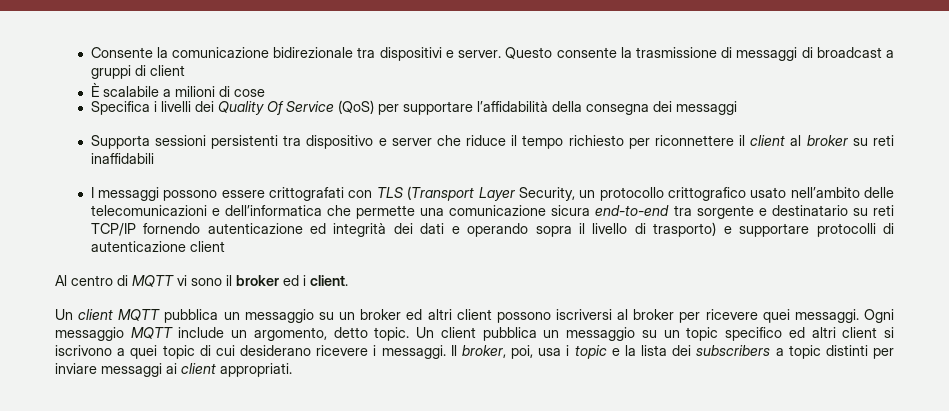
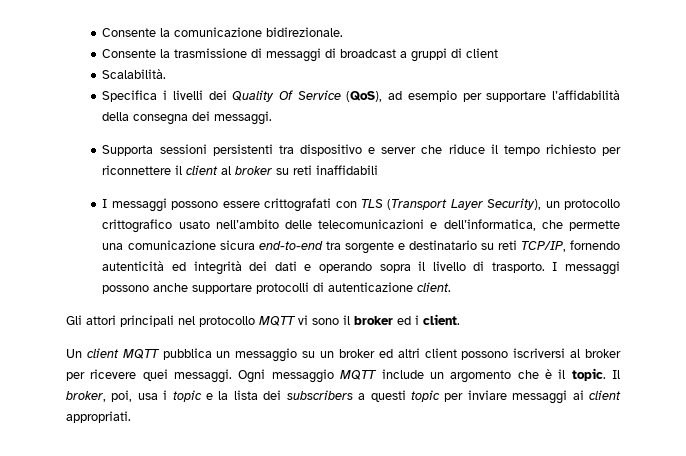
- Consente la comunicazione bidirezionale tra dispositivi e server. Questo consente la trasmissione di messaggi di broadcast a gruppi di client
+ Consente la comunicazione bidirezionale.
+ Consente la trasmissione di messaggi di broadcast a gruppi di client
- È scalabile a milioni di cose
+ Scalabilità.
- Specifica i livelli dei Quality Of Service (QoS) per supportare l’affidabilità della consegna dei messaggi
+ Specifica i livelli dei Quality Of Service (QoS), ad esempio per supportare l’affidabilità della consegna dei messaggi.
- I messaggi possono essere crittografati con TLS (Transport Layer Security, un protocollo crittografico usato nell’ambito delle telecomunicazioni e dell’informatica che permette una comunicazione sicura end-to-end tra sorgente e destinatario su reti TCP/IP fornendo autenticazione ed integrità dei dati e operando sopra il livello di trasporto) e supportare protocolli di autenticazione client
- Al centro di MQTT vi sono il broker ed i client.
+ I messaggi possono essere crittografati con TLS (Transport Layer Security), un protocollo crittografico usato nell’ambito delle telecomunicazioni e dell’informatica, che permette una comunicazione sicura end-to-end tra sorgente e destinatario su reti TCP/IP, fornendo autenticità ed integrità dei dati e operando sopra il livello di trasporto. I messaggi possono anche supportare protocolli di autenticazione client.
+ Gli attori principali nel protocollo MQTT vi sono il broker ed i client.
- Ogni messaggio MQTT include un argomento, detto topic. Un client pubblica un messaggio su un topic specifico ed altri client si iscrivono a quei topic di cui desiderano ricevere i messaggi.
+ Ogni messaggio MQTT include un argomento che è il topic.
- Il broker, poi, usa i topic e la lista dei subscribers a topic distinti per inviare messaggi ai client appropriati.
+ Il broker, poi, usa i topic e la lista dei subscribers a questi topic per inviare messaggi ai client appropriati.

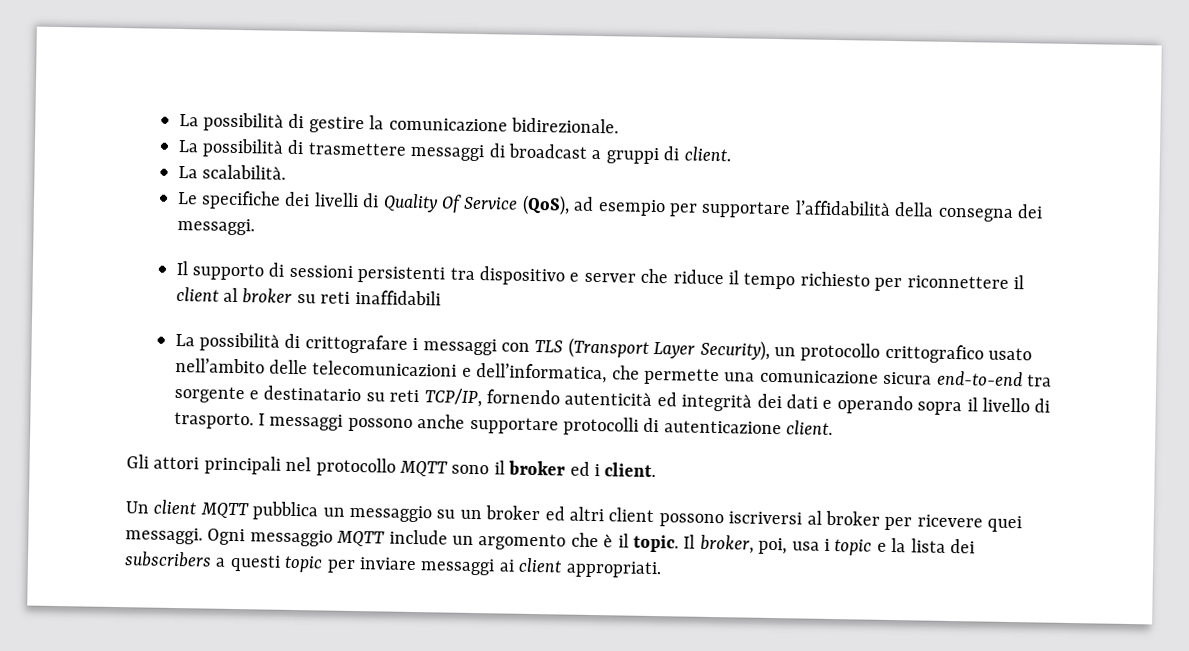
- Consente la comunicazione bidirezionale.
+ La possibilità di gestire la comunicazione bidirezionale.
- Consente la trasmissione di messaggi di broadcast a gruppi di client
- Scalabilità.
- Specifica i livelli dei Quality Of Service (QoS), ad esempio per supportare l’affidabilità della consegna dei messaggi.
+ La possibilità di trasmettere messaggi di broadcast a gruppi di client.
+ La scalabilità.
+ Le specifiche dei livelli di Quality Of Service (QoS), ad esempio per supportare l’affidabilità della consegna dei messaggi.
- Supporta sessioni persistenti tra dispositivo e server che riduce il tempo richiesto per riconnettere il client al broker su reti inaffidabili
+ Il supporto di sessioni persistenti tra dispositivo e server che riduce il tempo richiesto per riconnettere il client al broker su reti inaffidabili
- I messaggi possono essere crittografati con TLS (Transport Layer Security), un protocollo crittografico usato nell’ambito delle telecomunicazioni e dell’informatica, che permette una comunicazione sicura end-to-end tra sorgente e destinatario su reti TCP/IP, fornendo autenticità ed integrità dei dati e operando sopra il livello di trasporto.
+ La possibilità di crittografare i messaggi con TLS (Transport Layer Security), un protocollo crittografico usato nell’ambito delle telecomunicazioni e dell’informatica, che permette una comunicazione sicura end-to-end tra sorgente e destinatario su reti TCP/IP, fornendo autenticità ed integrità dei dati e operando sopra il livello di trasporto.
- Gli attori principali nel protocollo MQTT vi sono il broker ed i client.
+ Gli attori principali nel protocollo MQTT sono il broker ed i client.

